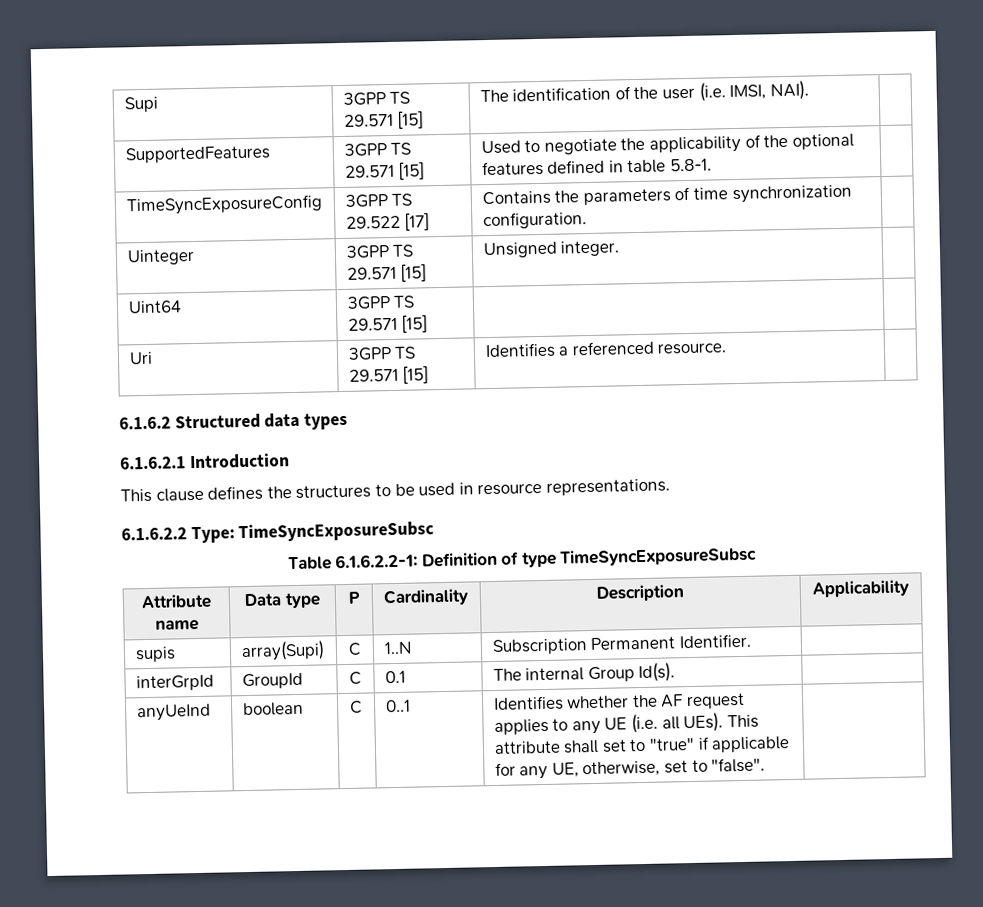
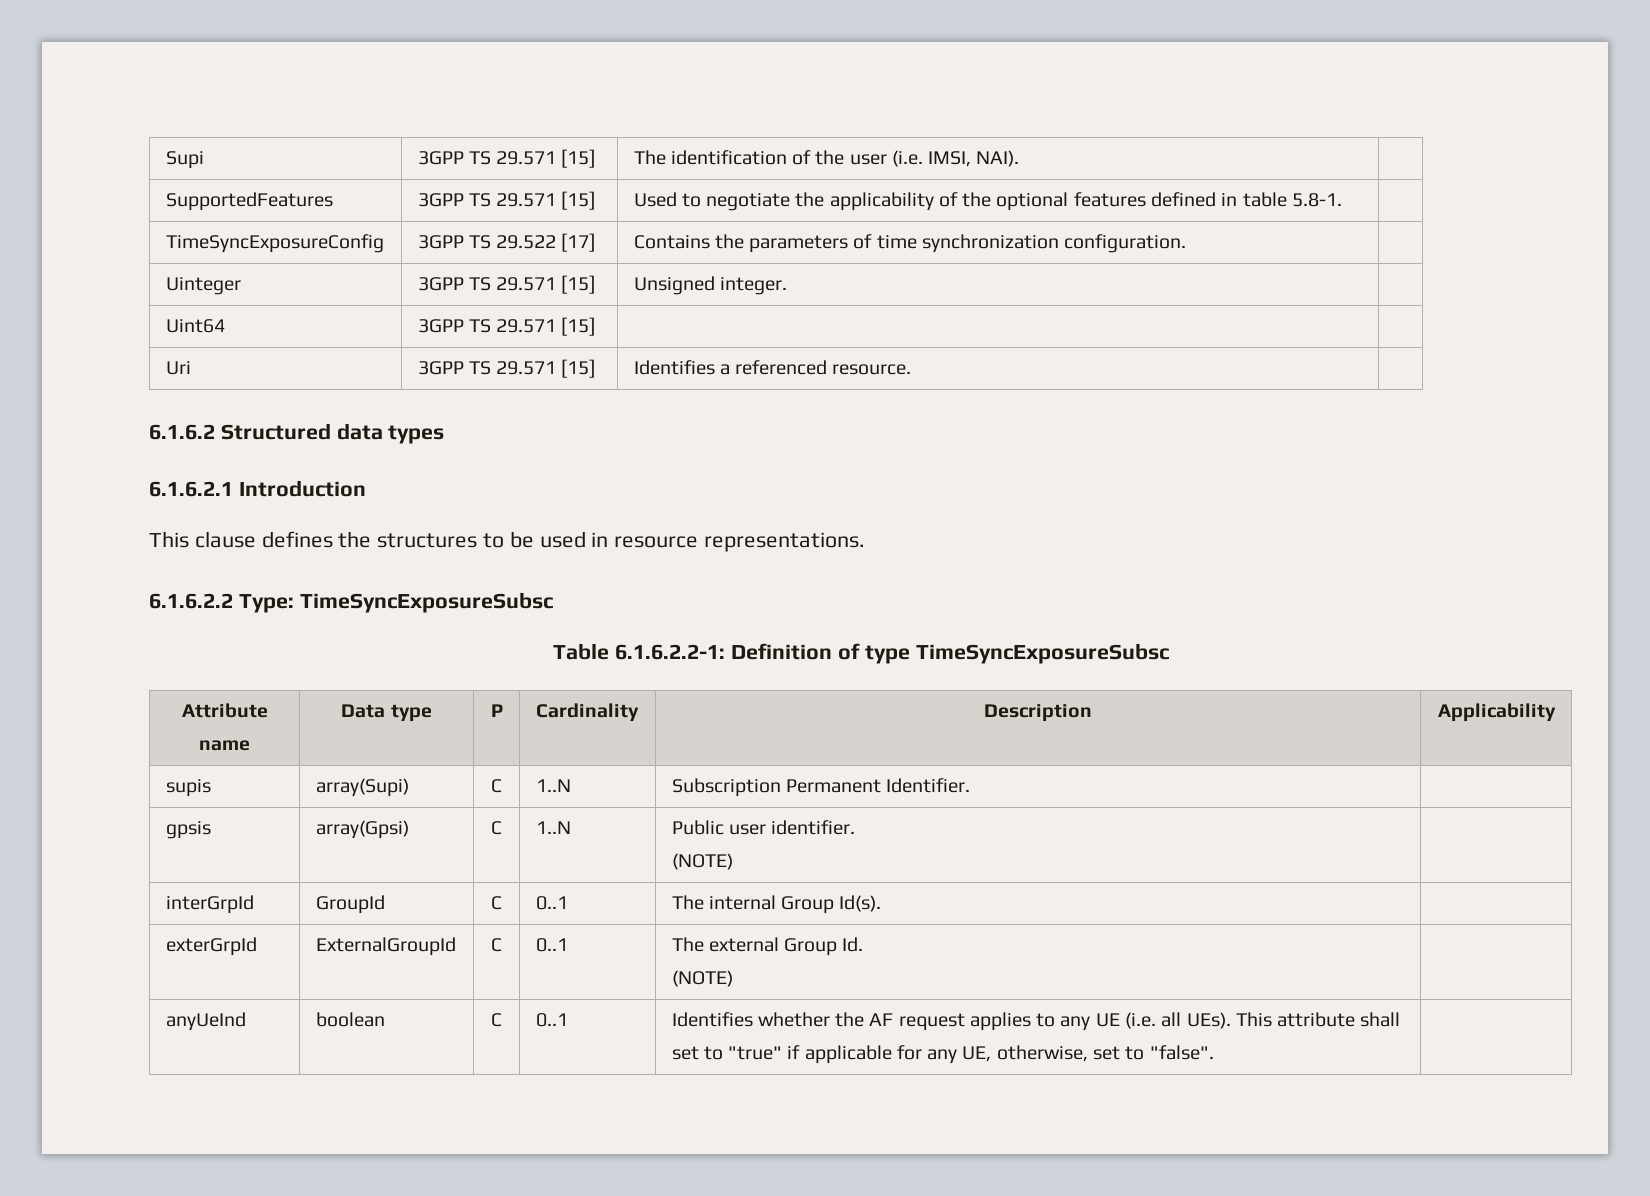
+ gpsis | array(Gpsi) | C | 1..N | Public user identifier.
+ (NOTE) |
- interGrpId | GroupId | C | 0.1 | The internal Group Id(s). |
+ interGrpId | GroupId | C | 0..1 | The internal Group Id(s). |
+ exterGrpId | ExternalGroupId | C | 0..1 | The external Group Id.
+ (NOTE) |

